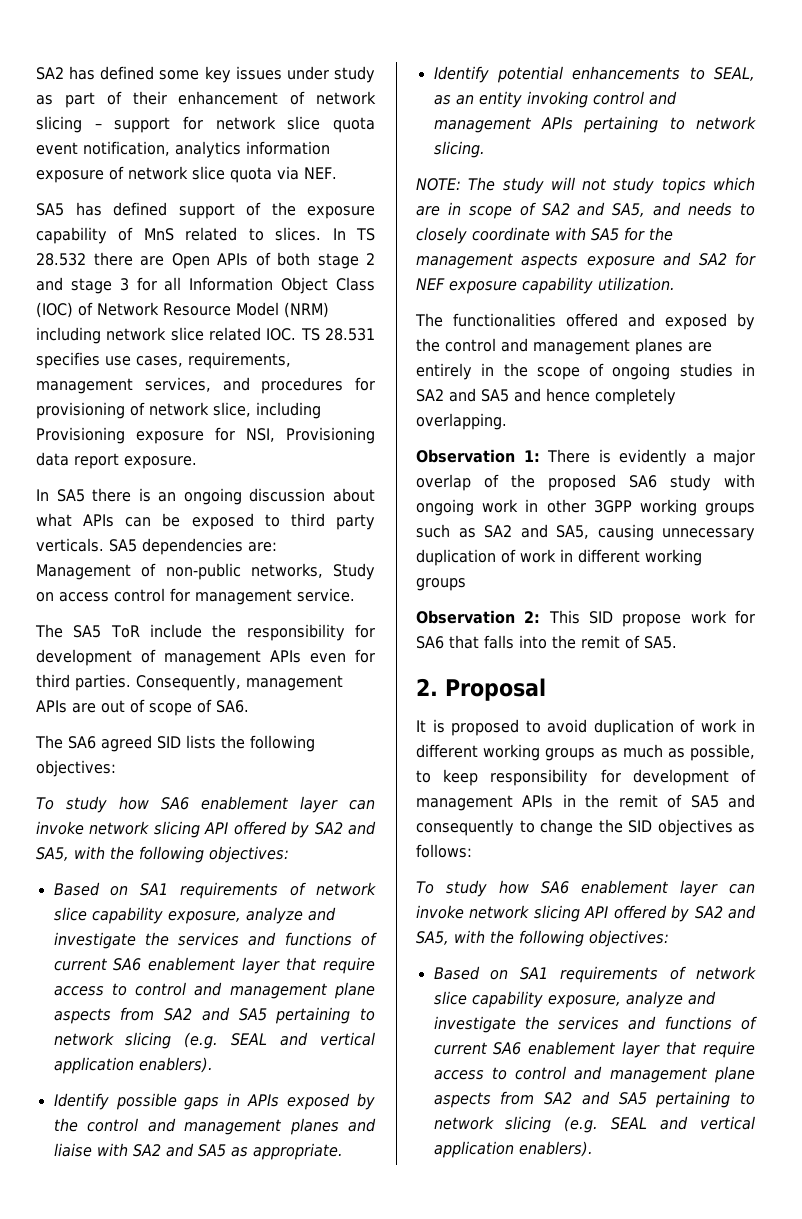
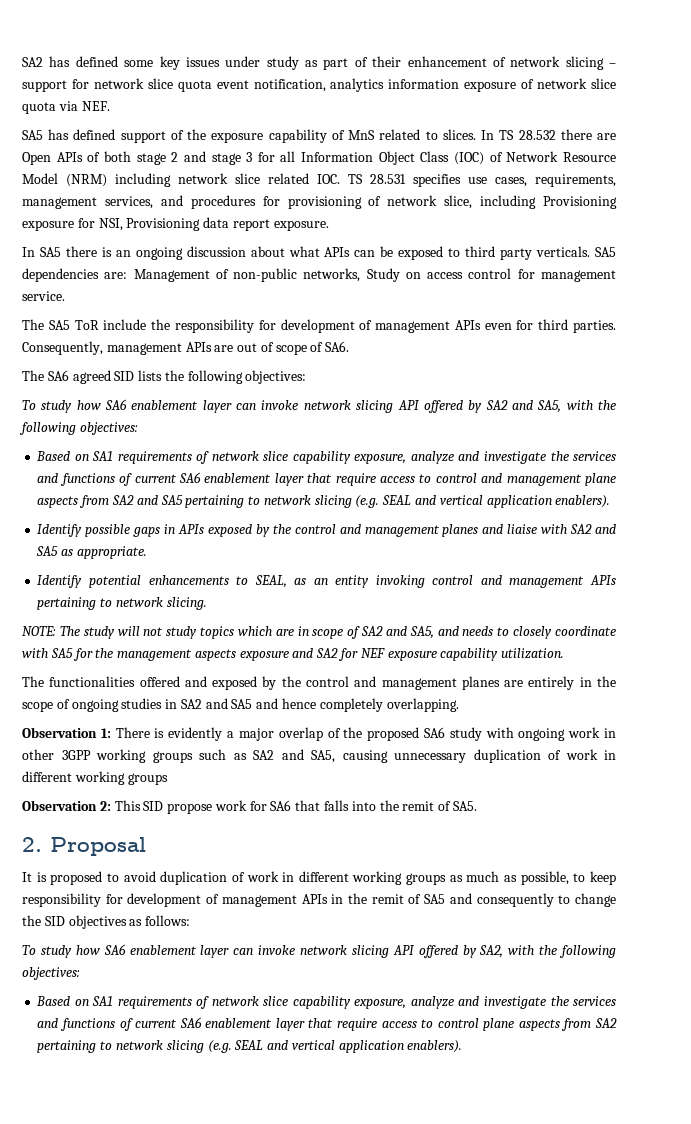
  It is proposed to avoid duplication of work in different working groups as much as possible, to keep responsibility for development of management APIs in the remit of SA5 and consequently to change the SID objectives as follows:
- To study how SA6 enablement layer can invoke network slicing API offered by SA2 and SA5, with the following objectives:
- Based on SA1 requirements of network slice capability exposure, analyze and investigate the services and functions of current SA6 enablement layer that require access to control and management plane aspects from SA2 and SA5 pertaining to network slicing (e.g. SEAL and vertical application enablers).
+ To study how SA6 enablement layer can invoke network slicing API offered by SA2, with the following objectives:
+ Based on SA1 requirements of network slice capability exposure, analyze and investigate the services and functions of current SA6 enablement layer that require access to control plane aspects from SA2 pertaining to network slicing (e.g. SEAL and vertical application enablers).

